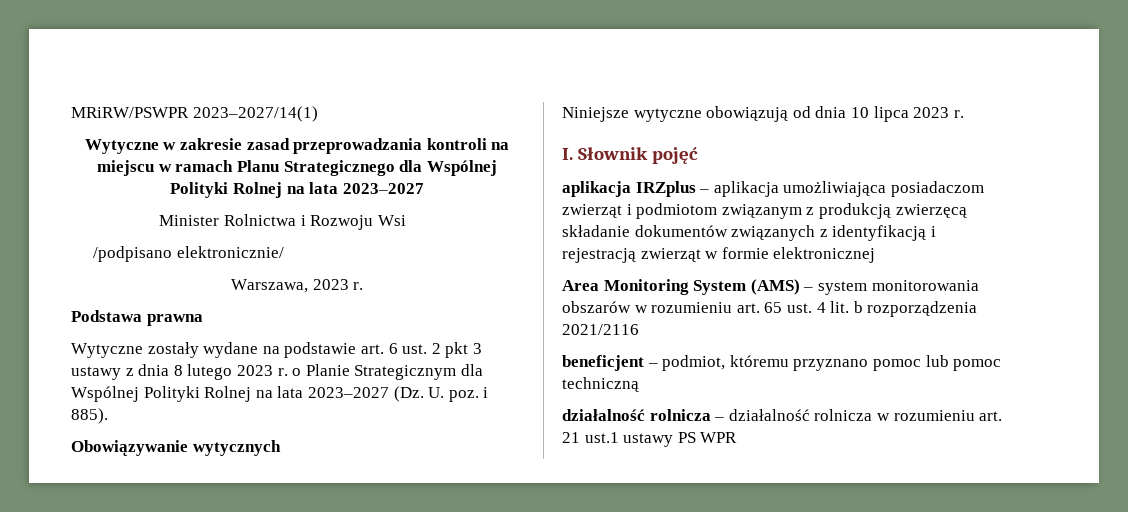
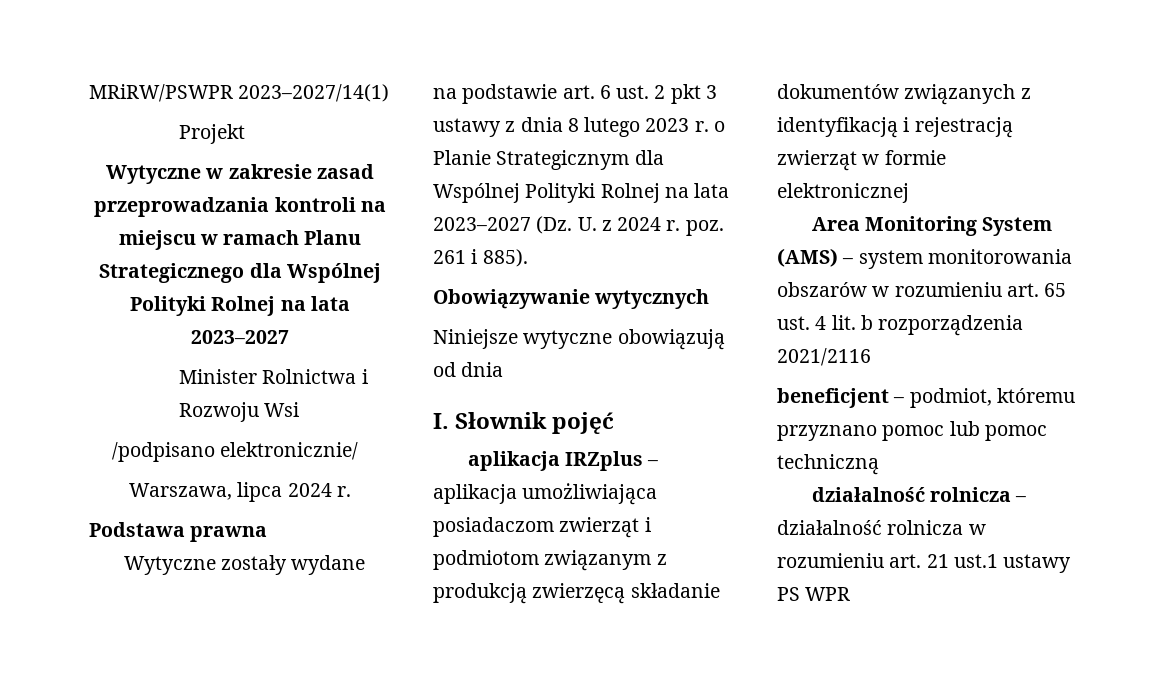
+ Projekt
- Warszawa, 2023 r.
+ Warszawa, lipca 2024 r.
- Wytyczne zostały wydane na podstawie art. 6 ust. 2 pkt 3 ustawy z dnia 8 lutego 2023 r. o Planie Strategicznym dla Wspólnej Polityki Rolnej na lata 2023–2027 (Dz. U. poz. i 885).
+ Wytyczne zostały wydane na podstawie art. 6 ust. 2 pkt 3 ustawy z dnia 8 lutego 2023 r. o Planie Strategicznym dla Wspólnej Polityki Rolnej na lata 2023–2027 (Dz. U. z 2024 r. poz. 261 i 885).
- Niniejsze wytyczne obowiązują od dnia 10 lipca 2023 r.
+ Niniejsze wytyczne obowiązują od dnia

